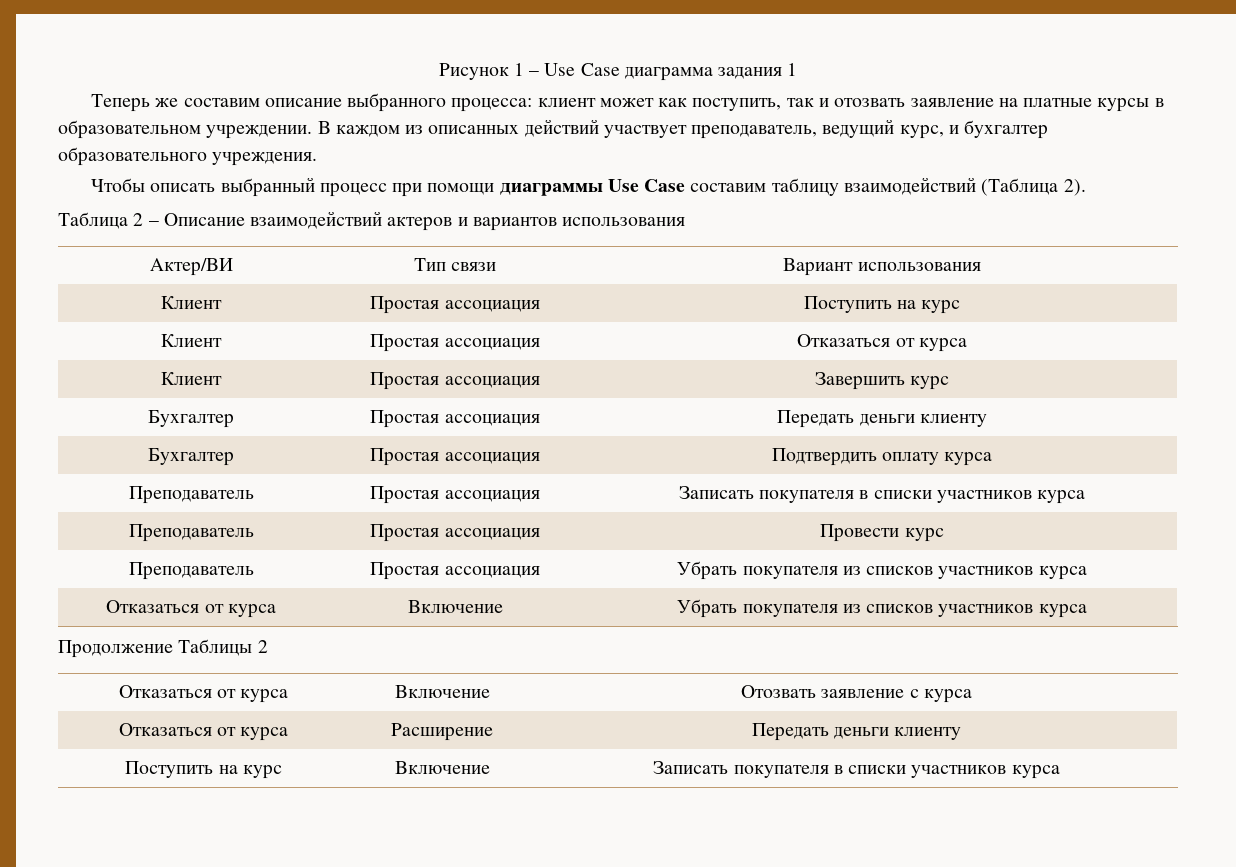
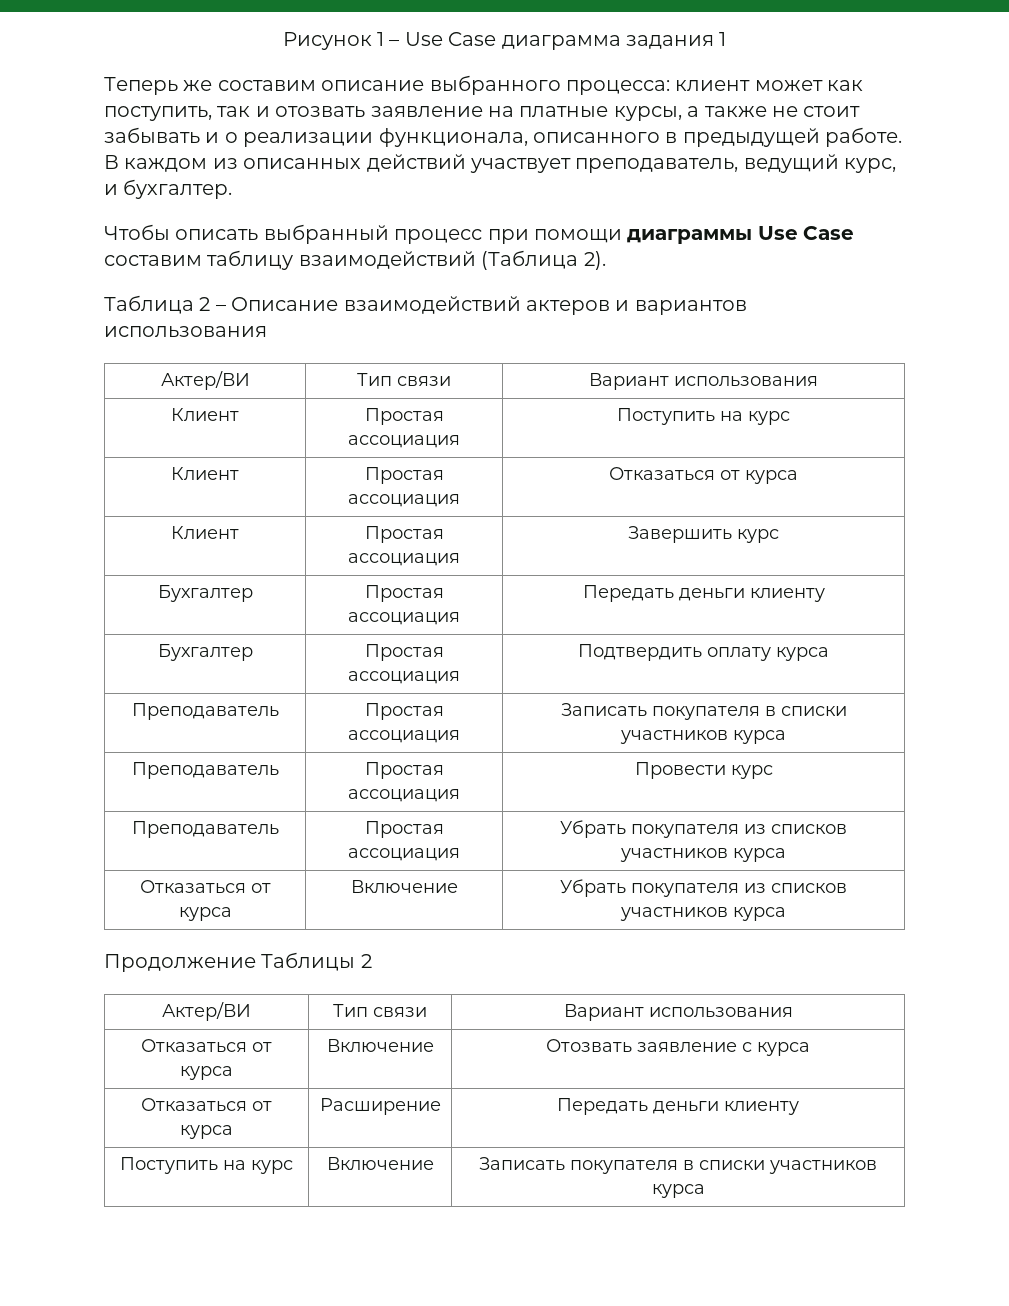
- Теперь же составим описание выбранного процесса: клиент может как поступить, так и отозвать заявление на платные курсы в образовательном учреждении.
+ Теперь же составим описание выбранного процесса: клиент может как поступить, так и отозвать заявление на платные курсы, а также не стоит забывать и о реализации функционала, описанного в предыдущей работе.
- В каждом из описанных действий участвует преподаватель, ведущий курс, и бухгалтер образовательного учреждения.
+ В каждом из описанных действий участвует преподаватель, ведущий курс, и бухгалтер.
  Продолжение Таблицы 2
+ Актер/ВИ | Тип связи | Вариант использования

